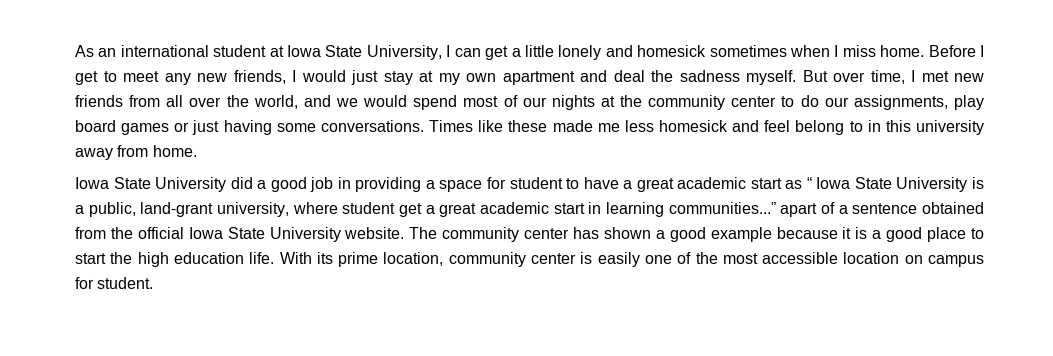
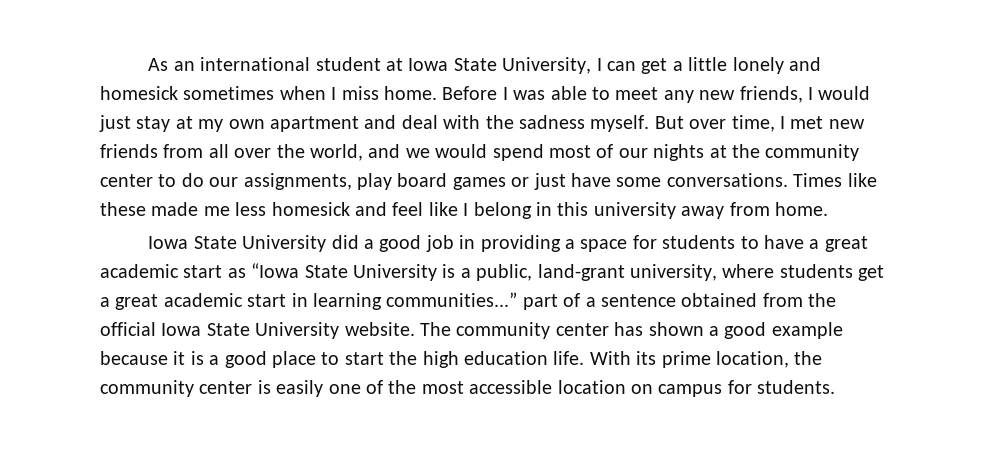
- Before I get to meet any new friends, I would just stay at my own apartment and deal the sadness myself.
+ Before I was able to meet any new friends, I would just stay at my own apartment and deal with the sadness myself.
- But over time, I met new friends from all over the world, and we would spend most of our nights at the community center to do our assignments, play board games or just having some conversations.
+ But over time, I met new friends from all over the world, and we would spend most of our nights at the community center to do our assignments, play board games or just have some conversations.
- Times like these made me less homesick and feel belong to in this university away from home.
+ Times like these made me less homesick and feel like I belong in this university away from home.
- Iowa State University did a good job in providing a space for student to have a great academic start as “ Iowa State University is a public, land-grant university, where student get a great academic start in learning communities...” apart of a sentence obtained from the official Iowa State University website.
+ Iowa State University did a good job in providing a space for students to have a great academic start as “Iowa State University is a public, land-grant university, where students get a great academic start in learning communities...” part of a sentence obtained from the official Iowa State University website.
- With its prime location, community center is easily one of the most accessible location on campus for student.
+ With its prime location, the community center is easily one of the most accessible location on campus for students.

